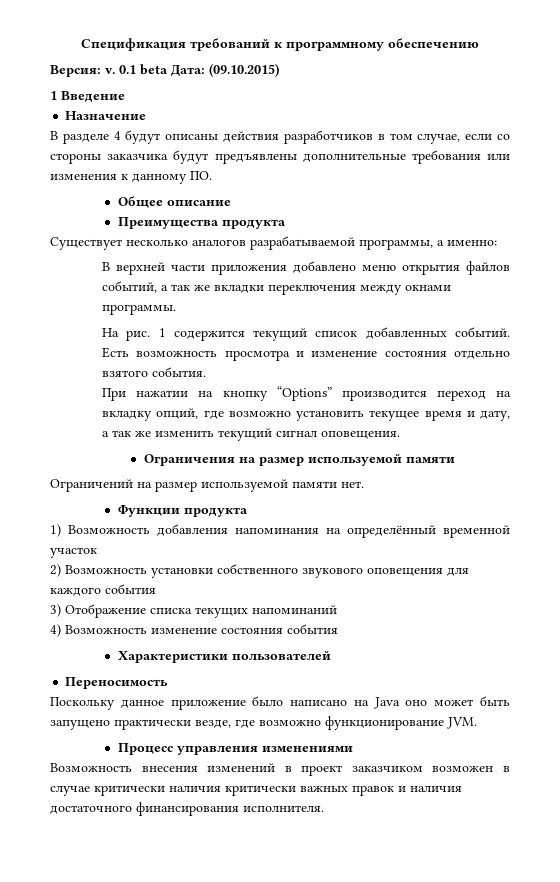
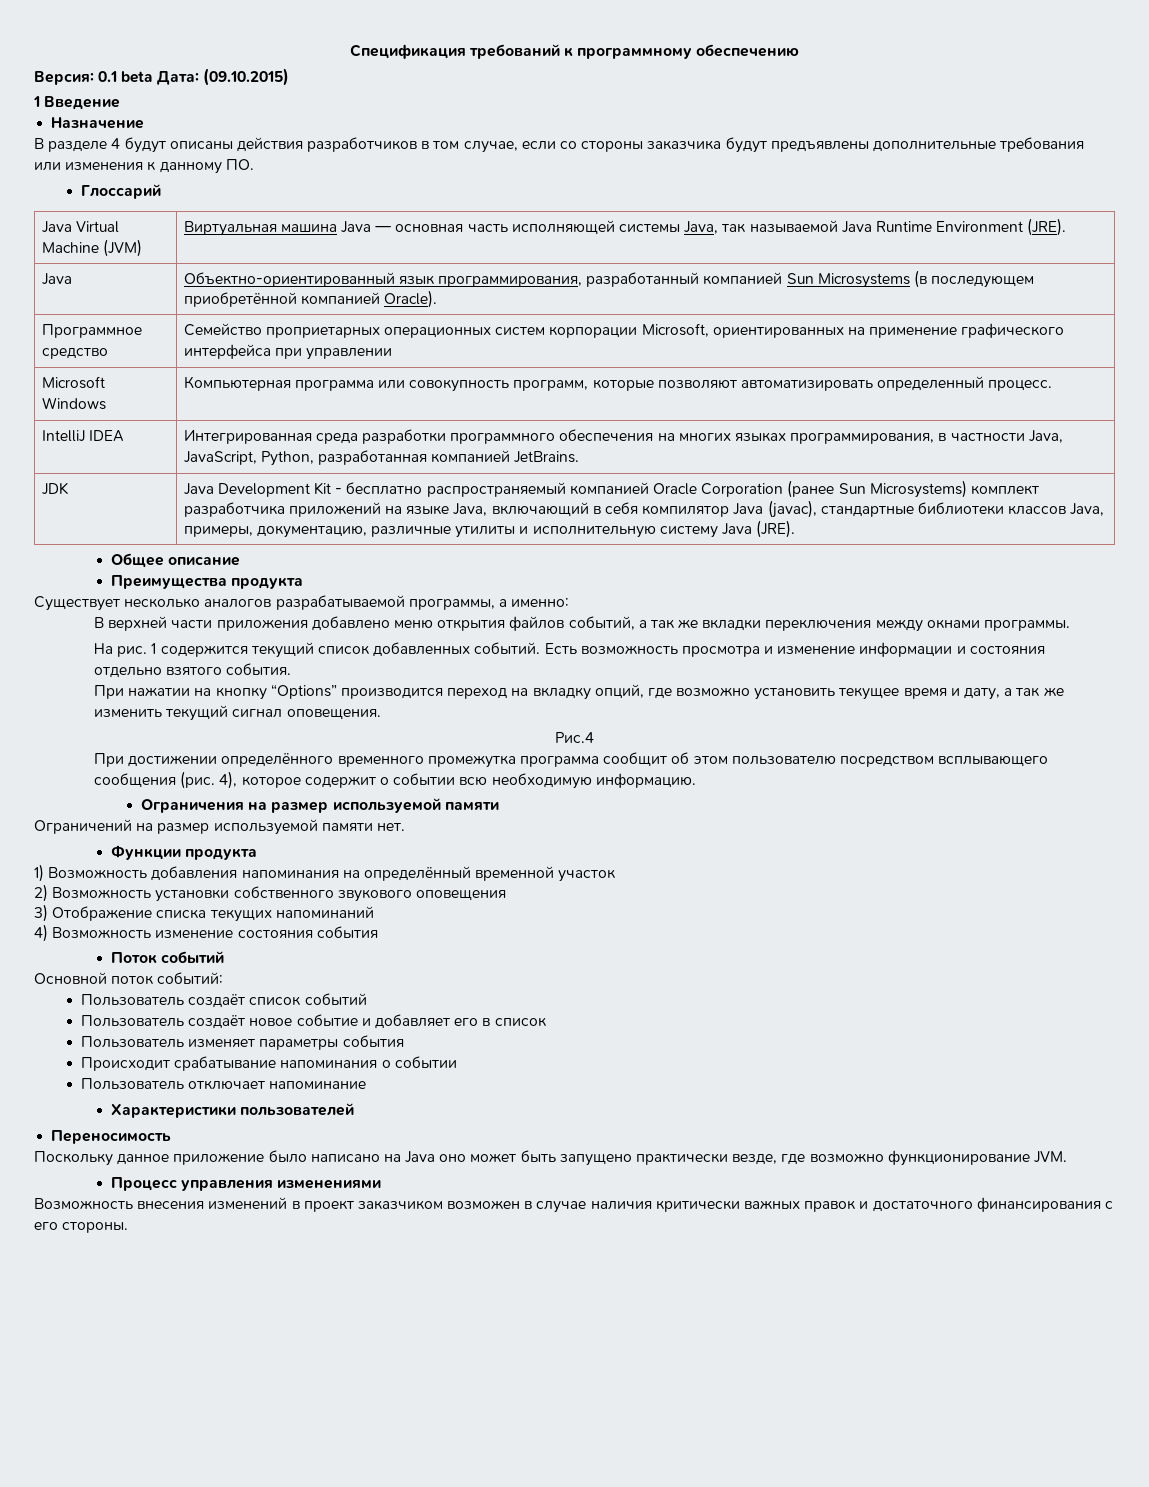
- Версия: v. 0.1 beta Дата: (09.10.2015)
+ Версия: 0.1 beta Дата: (09.10.2015)
+ Глоссарий
+ Java Virtual Machine (JVM) | Виртуальная машина Java — основная часть исполняющей системы Java, так называемой Java Runtime Environment (JRE).
+ Java | Объектно-ориентированный язык программирования, разработанный компанией Sun Microsystems (в последующем приобретённой компанией Oracle).
+ Программное средство | Cемейство проприетарных операционных систем корпорации Microsoft, ориентированных на применение графического интерфейса при управлении
+ Microsoft Windows | Компьютерная программа или совокупность программ, которые позволяют автоматизировать определенный процесс.
+ IntelliJ IDEA | Интегрированная среда разработки программного обеспечения на многих языках программирования, в частности Java, JavaScript, Python, разработанная компанией JetBrains.
+ JDK | Java Development Kit - бесплатно распространяемый компанией Oracle Corporation (ранее Sun Microsystems) комплект разработчика приложений на языке Java, включающий в себя компилятор Java (javac), стандартные библиотеки классов Java, примеры, документацию, различные утилиты и исполнительную систему Java (JRE).
- Есть возможность просмотра и изменение состояния отдельно взятого события.
+ Есть возможность просмотра и изменение информации и состояния отдельно взятого события.
+ Рис.4
+ При достижении определённого временного промежутка программа сообщит об этом пользователю посредством всплывающего сообщения (рис. 4), которое содержит о событии всю необходимую информацию.
- 2) Возможность установки собственного звукового оповещения для каждого события
+ 2) Возможность установки собственного звукового оповещения
+ Поток событий
+ Основной поток событий:
+ Пользователь создаёт список событий
+ Пользователь создаёт новое событие и добавляет его в список
+ Пользователь изменяет параметры события
+ Происходит срабатывание напоминания о событии
+ Пользователь отключает напоминание
- Возможность внесения изменений в проект заказчиком возможен в случае критически наличия критически важных правок и наличия достаточного финансирования исполнителя.
+ Возможность внесения изменений в проект заказчиком возможен в случае наличия критически важных правок и достаточного финансирования с его стороны.

